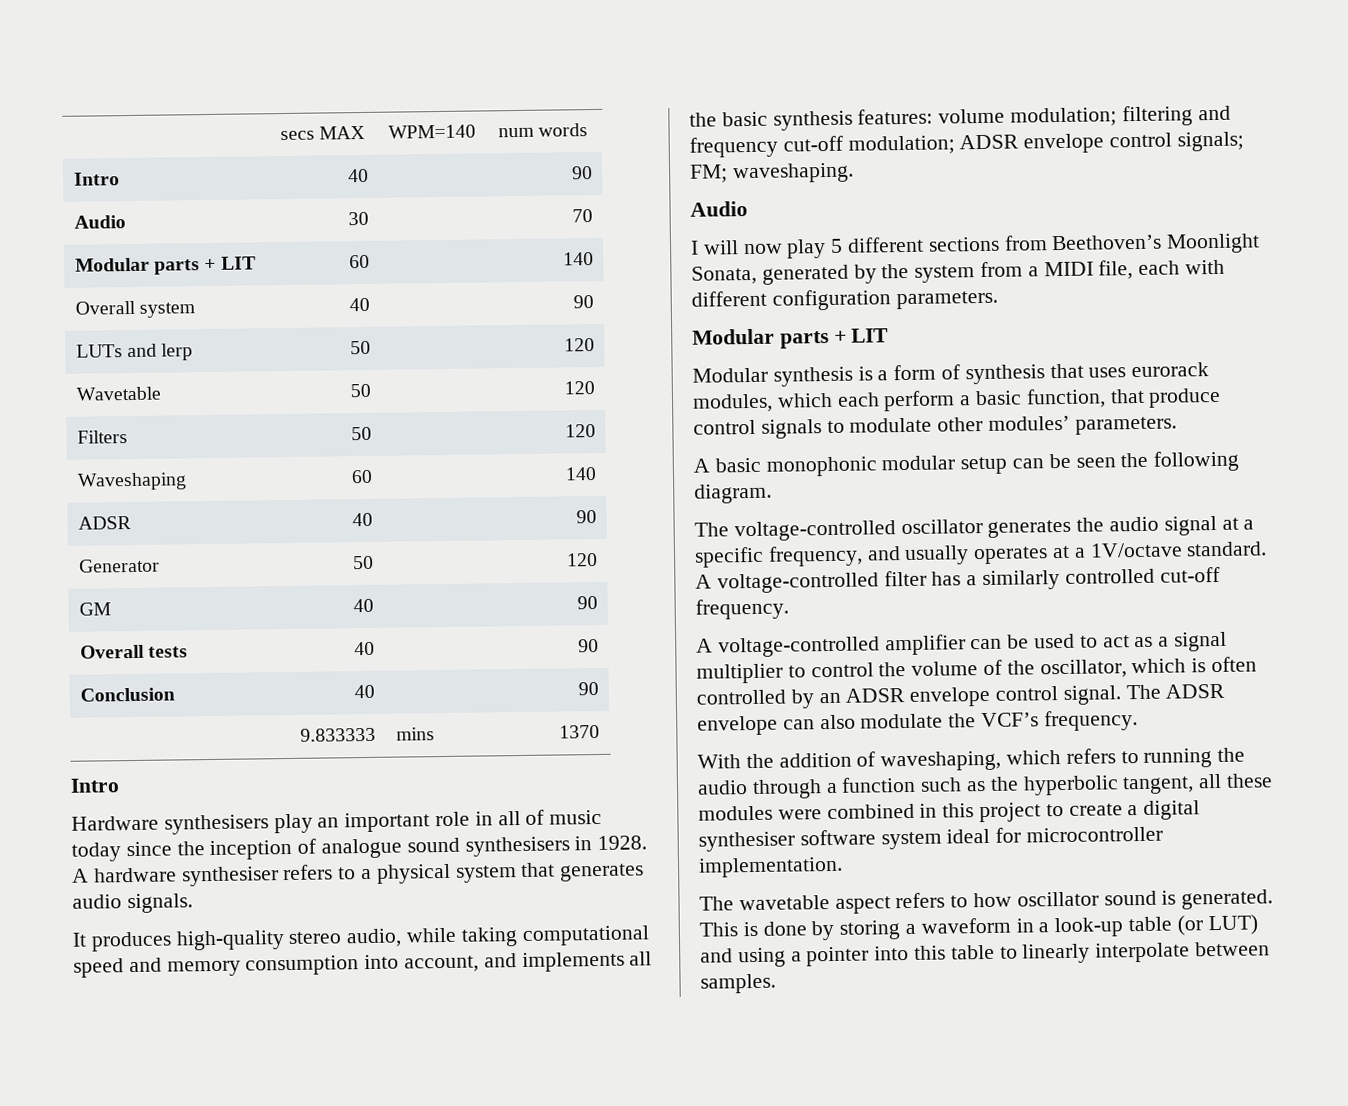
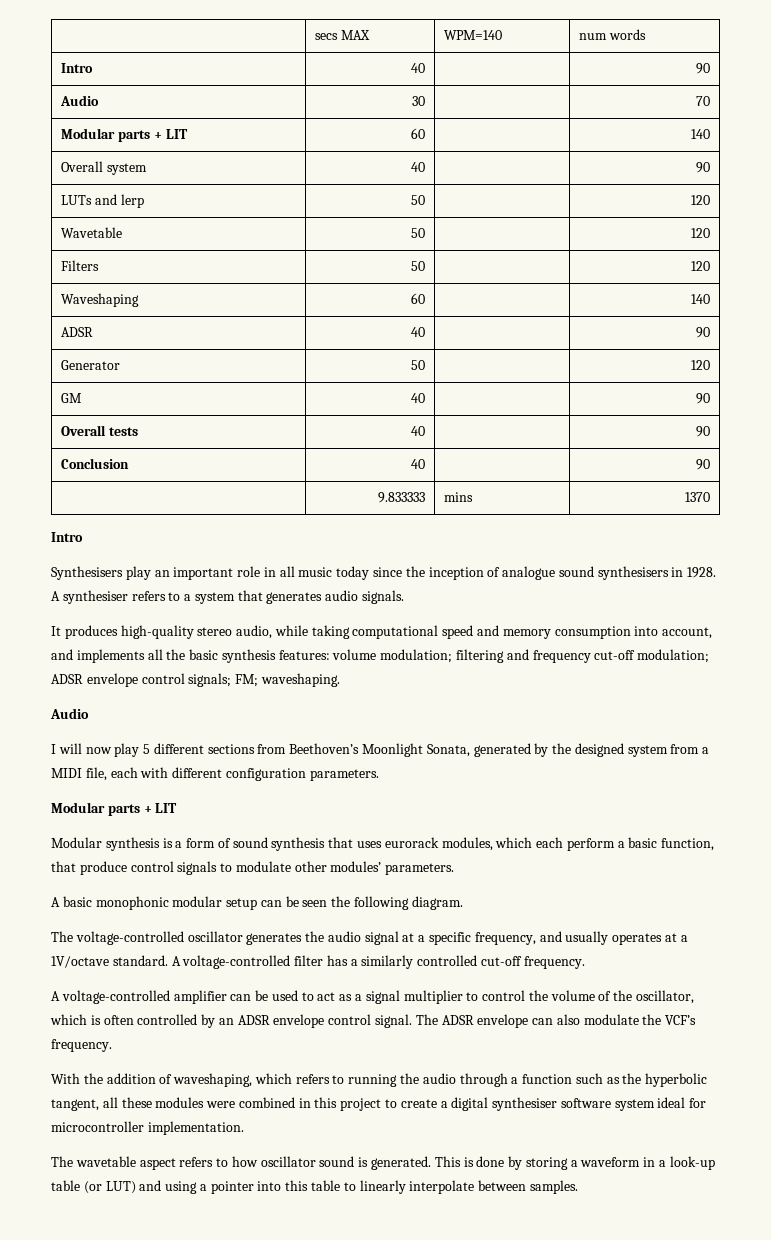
- Hardware synthesisers play an important role in all of music today since the inception of analogue sound synthesisers in 1928.
+ Synthesisers play an important role in all music today since the inception of analogue sound synthesisers in 1928.
- A hardware synthesiser refers to a physical system that generates audio signals.
+ A synthesiser refers to a system that generates audio signals.
- I will now play 5 different sections from Beethoven’s Moonlight Sonata, generated by the system from a MIDI file, each with different configuration parameters.
+ I will now play 5 different sections from Beethoven’s Moonlight Sonata, generated by the designed system from a MIDI file, each with different configuration parameters.
- Modular synthesis is a form of synthesis that uses eurorack modules, which each perform a basic function, that produce control signals to modulate other modules’ parameters.
+ Modular synthesis is a form of sound synthesis that uses eurorack modules, which each perform a basic function, that produce control signals to modulate other modules’ parameters.

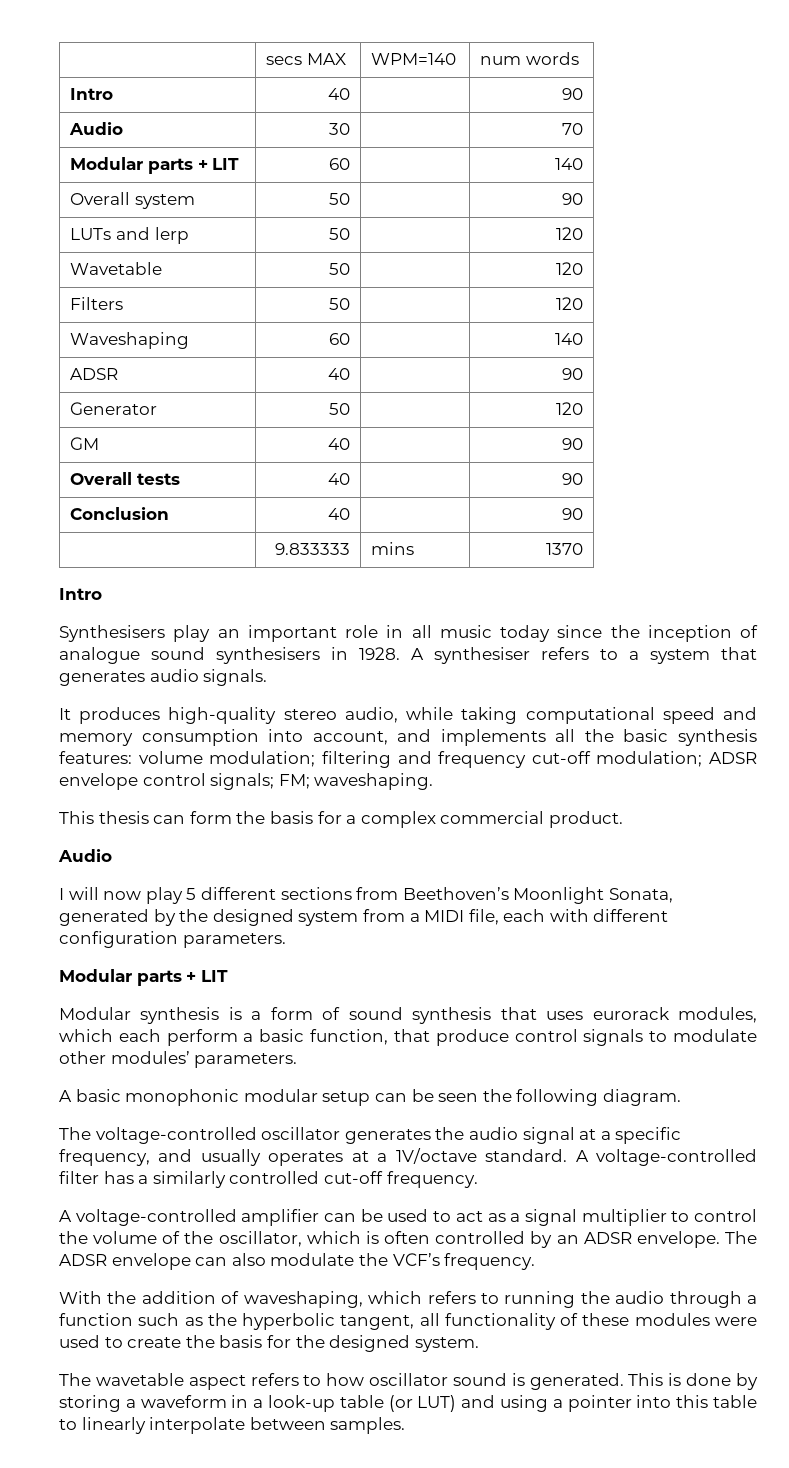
- Overall system | 40 | | 90
+ Overall system | 50 | | 90
+ This thesis can form the basis for a complex commercial product.
- A voltage-controlled amplifier can be used to act as a signal multiplier to control the volume of the oscillator, which is often controlled by an ADSR envelope control signal.
+ A voltage-controlled amplifier can be used to act as a signal multiplier to control the volume of the oscillator, which is often controlled by an ADSR envelope.
- With the addition of waveshaping, which refers to running the audio through a function such as the hyperbolic tangent, all these modules were combined in this project to create a digital synthesiser software system ideal for microcontroller implementation.
+ With the addition of waveshaping, which refers to running the audio through a function such as the hyperbolic tangent, all functionality of these modules were used to create the basis for the designed system.

